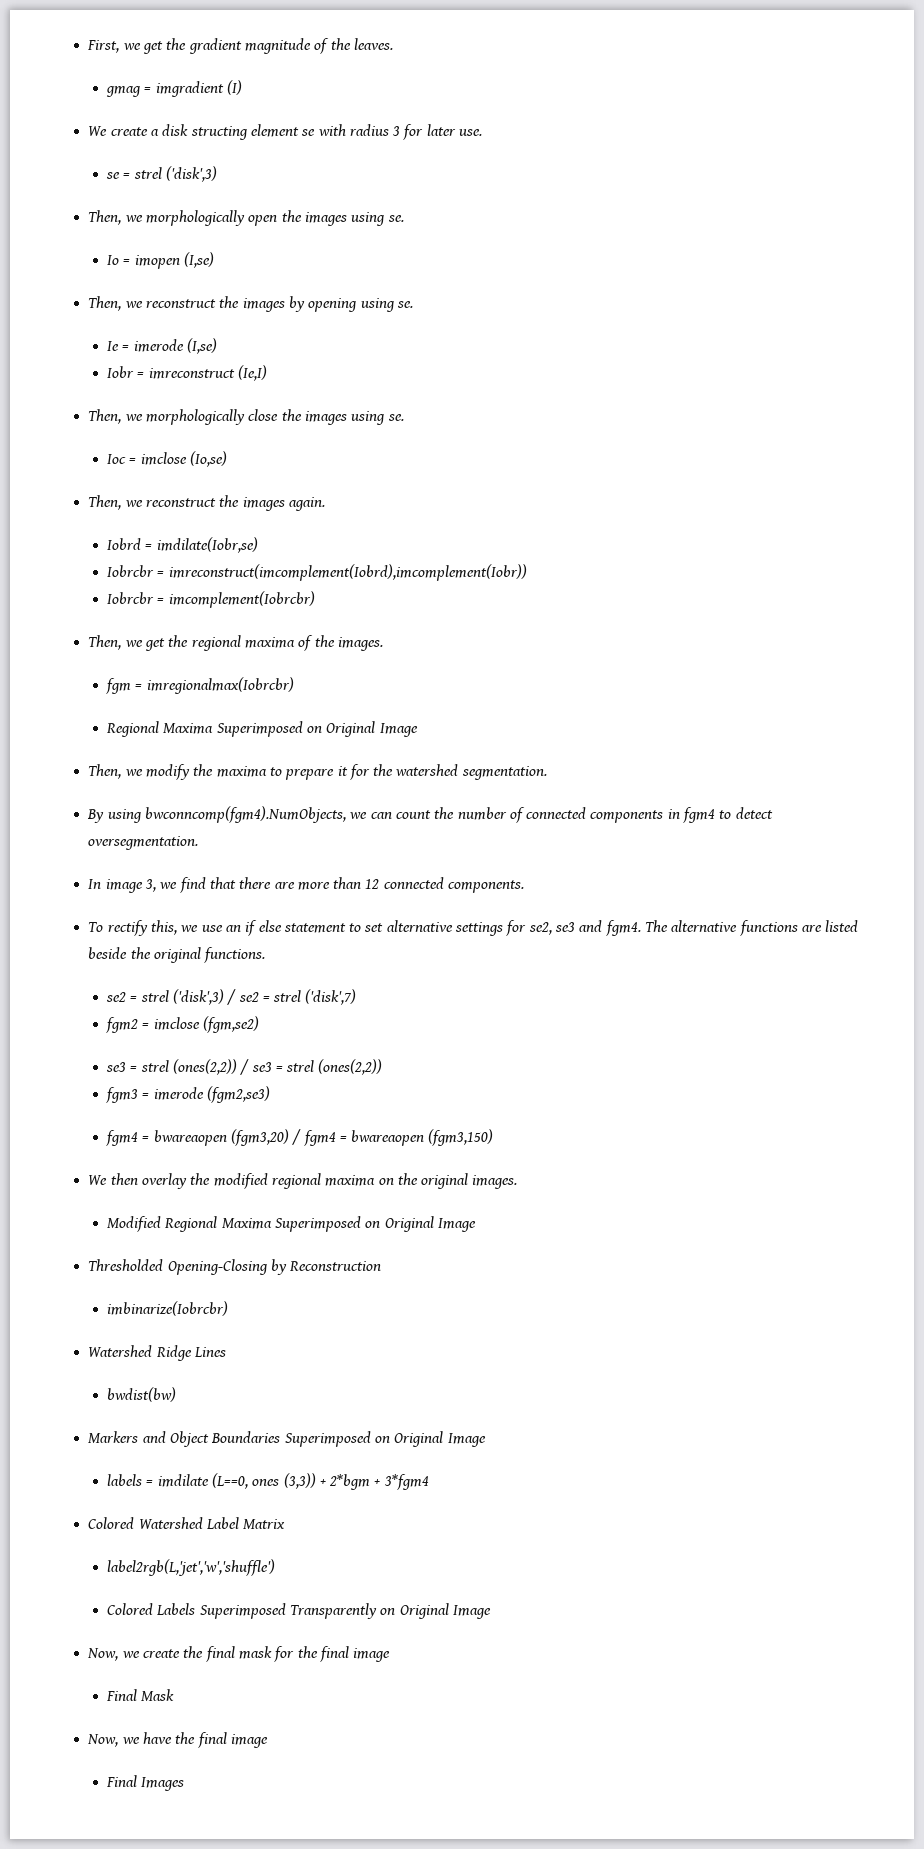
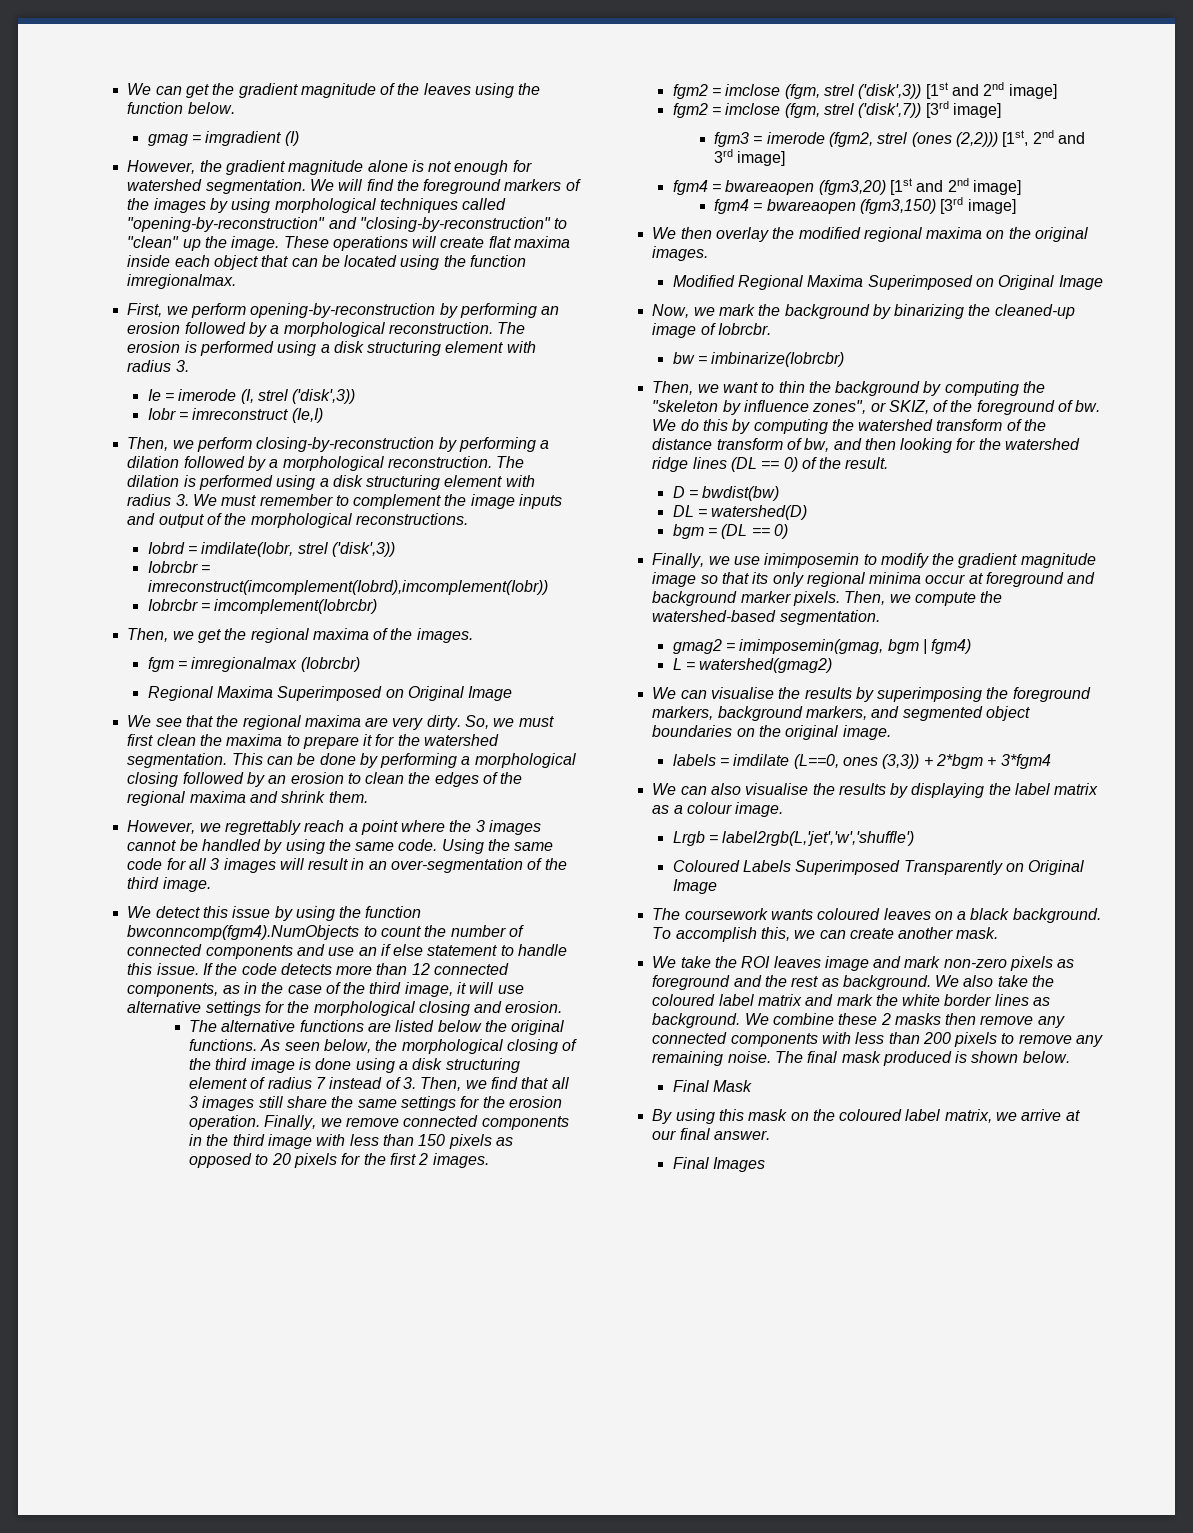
- First, we get the gradient magnitude of the leaves.
+ We can get the gradient magnitude of the leaves using the function below.
- We create a disk structing element se with radius 3 for later use.
- se = strel ('disk',3)
- Then, we morphologically open the images using se.
- Io = imopen (I,se)
- Then, we reconstruct the images by opening using se.
+ However, the gradient magnitude alone is not enough for watershed segmentation. We will find the foreground markers of the images by using morphological techniques called "opening-by-reconstruction" and "closing-by-reconstruction" to "clean" up the image. These operations will create flat maxima inside each object that can be located using the function imregionalmax.
+ First, we perform opening-by-reconstruction by performing an erosion followed by a morphological reconstruction. The erosion is performed using a disk structuring element with radius 3.
- Ie = imerode (I,se)
+ Ie = imerode (I, strel ('disk',3))
- Then, we morphologically close the images using se.
- Ioc = imclose (Io,se)
- Then, we reconstruct the images again.
+ Then, we perform closing-by-reconstruction by performing a dilation followed by a morphological reconstruction. The dilation is performed using a disk structuring element with radius 3. We must remember to complement the image inputs and output of the morphological reconstructions.
- Iobrd = imdilate(Iobr,se)
+ Iobrd = imdilate(Iobr, strel ('disk',3))
- fgm = imregionalmax(Iobrcbr)
+ fgm = imregionalmax (Iobrcbr)
  Regional Maxima Superimposed on Original Image
- Then, we modify the maxima to prepare it for the watershed segmentation.
- By using bwconncomp(fgm4).NumObjects, we can count the number of connected components in fgm4 to detect oversegmentation.
- In image 3, we find that there are more than 12 connected components.
- To rectify this, we use an if else statement to set alternative settings for se2, se3 and fgm4. The alternative functions are listed beside the original functions.
- se2 = strel ('disk',3) / se2 = strel ('disk',7)
- fgm2 = imclose (fgm,se2)
- se3 = strel (ones(2,2)) / se3 = strel (ones(2,2))
- fgm3 = imerode (fgm2,se3)
+ We see that the regional maxima are very dirty. So, we must first clean the maxima to prepare it for the watershed segmentation. This can be done by performing a morphological closing followed by an erosion to clean the edges of the regional maxima and shrink them.
+ However, we regrettably reach a point where the 3 images cannot be handled by using the same code. Using the same code for all 3 images will result in an over-segmentation of the third image.
+ We detect this issue by using the function bwconncomp(fgm4).NumObjects to count the number of connected components and use an if else statement to handle this issue. If the code detects more than 12 connected components, as in the case of the third image, it will use alternative settings for the morphological closing and erosion.
+ The alternative functions are listed below the original functions. As seen below, the morphological closing of the third image is done using a disk structuring element of radius 7 instead of 3. Then, we find that all 3 images still share the same settings for the erosion operation. Finally, we remove connected components in the third image with less than 150 pixels as opposed to 20 pixels for the first 2 images.
+ fgm2 = imclose (fgm, strel ('disk',3)) [1st and 2nd image]
+ fgm2 = imclose (fgm, strel ('disk',7)) [3rd image]
+ fgm3 = imerode (fgm2, strel (ones (2,2))) [1st, 2nd and 3rd image]
- fgm4 = bwareaopen (fgm3,20) / fgm4 = bwareaopen (fgm3,150)
+ fgm4 = bwareaopen (fgm3,20) [1st and 2nd image]
+ fgm4 = bwareaopen (fgm3,150) [3rd image]
- Thresholded Opening-Closing by Reconstruction
- imbinarize(Iobrcbr)
- Watershed Ridge Lines
- bwdist(bw)
- Markers and Object Boundaries Superimposed on Original Image
+ Now, we mark the background by binarizing the cleaned-up image of Iobrcbr.
+ bw = imbinarize(Iobrcbr)
+ Then, we want to thin the background by computing the "skeleton by influence zones", or SKIZ, of the foreground of bw. We do this by computing the watershed transform of the distance transform of bw, and then looking for the watershed ridge lines (DL == 0) of the result.
+ D = bwdist(bw)
+ DL = watershed(D)
+ bgm = (DL == 0)
+ Finally, we use imimposemin to modify the gradient magnitude image so that its only regional minima occur at foreground and background marker pixels. Then, we compute the watershed-based segmentation.
+ gmag2 = imimposemin(gmag, bgm | fgm4)
+ L = watershed(gmag2)
+ We can visualise the results by superimposing the foreground markers, background markers, and segmented object boundaries on the original image.
- Colored Watershed Label Matrix
- label2rgb(L,'jet','w','shuffle')
+ We can also visualise the results by displaying the label matrix as a colour image.
+ Lrgb = label2rgb(L,'jet','w','shuffle')
- Colored Labels Superimposed Transparently on Original Image
+ Coloured Labels Superimposed Transparently on Original Image
- Now, we create the final mask for the final image
+ The coursework wants coloured leaves on a black background. To accomplish this, we can create another mask.
+ We take the ROI leaves image and mark non-zero pixels as foreground and the rest as background. We also take the coloured label matrix and mark the white border lines as background. We combine these 2 masks then remove any connected components with less than 200 pixels to remove any remaining noise. The final mask produced is shown below.
  Final Mask
- Now, we have the final image
+ By using this mask on the coloured label matrix, we arrive at our final answer.

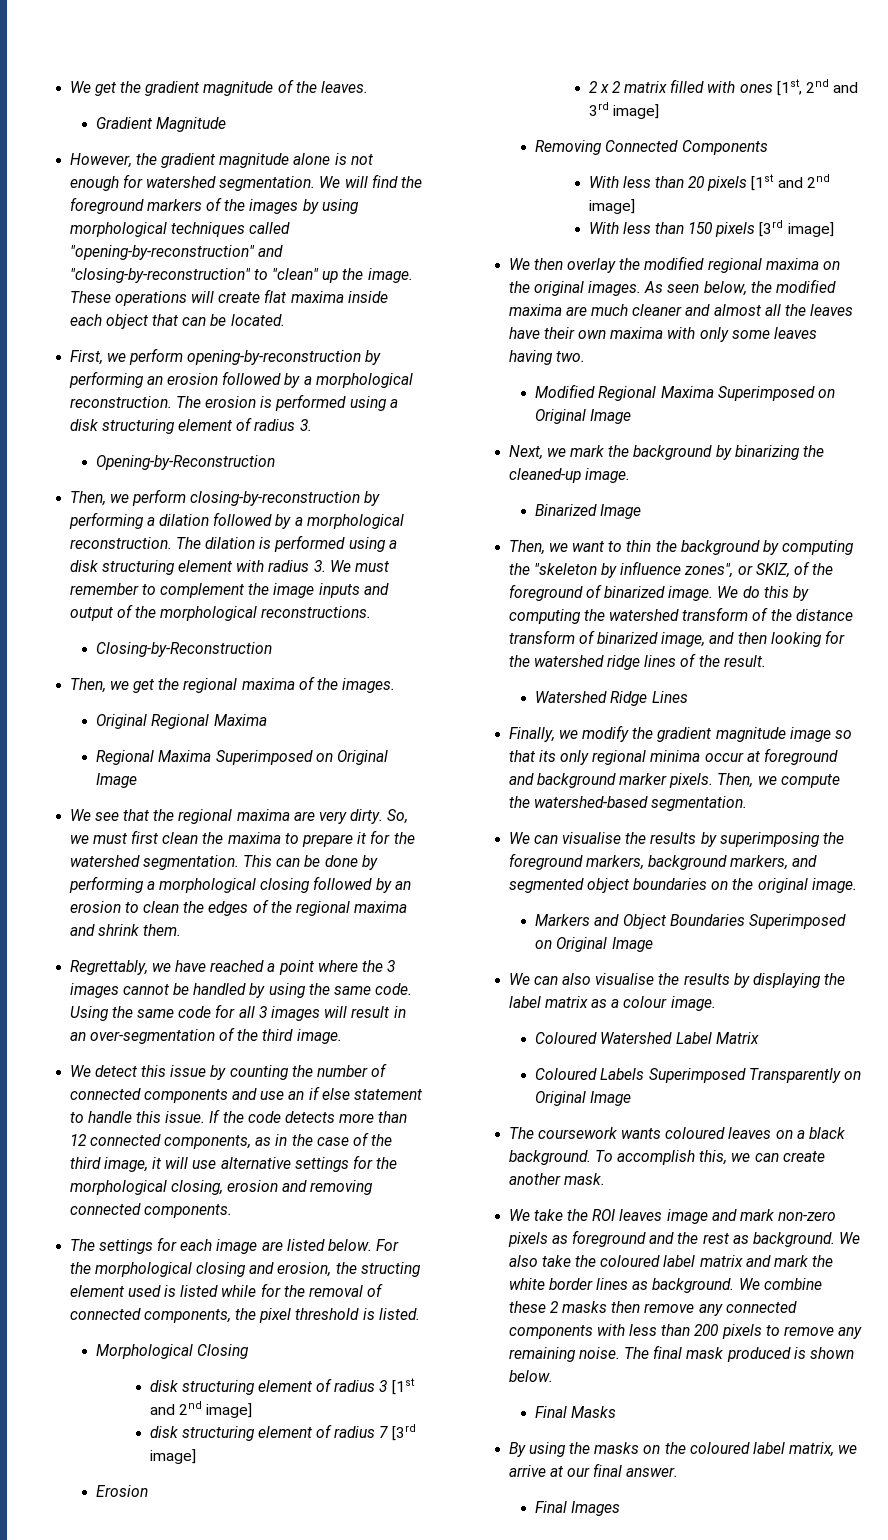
- We can get the gradient magnitude of the leaves using the function below.
- gmag = imgradient (I)
+ We get the gradient magnitude of the leaves.
+ Gradient Magnitude
- These operations will create flat maxima inside each object that can be located using the function imregionalmax.
+ These operations will create flat maxima inside each object that can be located.
- The erosion is performed using a disk structuring element with radius 3.
+ The erosion is performed using a disk structuring element of radius 3.
- Ie = imerode (I, strel ('disk',3))
- Iobr = imreconstruct (Ie,I)
+ Opening-by-Reconstruction
- Iobrd = imdilate(Iobr, strel ('disk',3))
- Iobrcbr = imreconstruct(imcomplement(Iobrd),imcomplement(Iobr))
- Iobrcbr = imcomplement(Iobrcbr)
+ Closing-by-Reconstruction
- fgm = imregionalmax (Iobrcbr)
+ Original Regional Maxima
- However, we regrettably reach a point where the 3 images cannot be handled by using the same code.
+ Regrettably, we have reached a point where the 3 images cannot be handled by using the same code.
- We detect this issue by using the function bwconncomp(fgm4).NumObjects to count the number of connected components and use an if else statement to handle this issue.
+ We detect this issue by counting the number of connected components and use an if else statement to handle this issue.
- If the code detects more than 12 connected components, as in the case of the third image, it will use alternative settings for the morphological closing and erosion.
- The alternative functions are listed below the original functions. As seen below, the morphological closing of the third image is done using a disk structuring element of radius 7 instead of 3. Then, we find that all 3 images still share the same settings for the erosion operation. Finally, we remove connected components in the third image with less than 150 pixels as opposed to 20 pixels for the first 2 images.
- fgm2 = imclose (fgm, strel ('disk',3)) [1st and 2nd image]
- fgm2 = imclose (fgm, strel ('disk',7)) [3rd image]
- fgm3 = imerode (fgm2, strel (ones (2,2))) [1st, 2nd and 3rd image]
+ If the code detects more than 12 connected components, as in the case of the third image, it will use alternative settings for the morphological closing, erosion and removing connected components.
+ The settings for each image are listed below. For the morphological closing and erosion, the structing element used is listed while for the removal of connected components, the pixel threshold is listed.
+ Morphological Closing
+ disk structuring element of radius 3 [1st and 2nd image]
+ disk structuring element of radius 7 [3rd image]
+ Erosion
+ 2 x 2 matrix filled with ones [1st, 2nd and 3rd image]
- fgm4 = bwareaopen (fgm3,20) [1st and 2nd image]
- fgm4 = bwareaopen (fgm3,150) [3rd image]
+ Removing Connected Components
+ With less than 20 pixels [1st and 2nd image]
+ With less than 150 pixels [3rd image]
+ As seen below, the modified maxima are much cleaner and almost all the leaves have their own maxima with only some leaves having two.
- Now, we mark the background by binarizing the cleaned-up image of Iobrcbr.
- bw = imbinarize(Iobrcbr)
+ Next, we mark the background by binarizing the cleaned-up image.
+ Binarized Image
- Then, we want to thin the background by computing the "skeleton by influence zones", or SKIZ, of the foreground of bw.
+ Then, we want to thin the background by computing the "skeleton by influence zones", or SKIZ, of the foreground of binarized image.
- We do this by computing the watershed transform of the distance transform of bw, and then looking for the watershed ridge lines (DL == 0) of the result.
+ We do this by computing the watershed transform of the distance transform of binarized image, and then looking for the watershed ridge lines of the result.
- D = bwdist(bw)
- DL = watershed(D)
- bgm = (DL == 0)
- Finally, we use imimposemin to modify the gradient magnitude image so that its only regional minima occur at foreground and background marker pixels.
+ Watershed Ridge Lines
+ Finally, we modify the gradient magnitude image so that its only regional minima occur at foreground and background marker pixels.
- gmag2 = imimposemin(gmag, bgm | fgm4)
- L = watershed(gmag2)
- labels = imdilate (L==0, ones (3,3)) + 2*bgm + 3*fgm4
+ Markers and Object Boundaries Superimposed on Original Image
- Lrgb = label2rgb(L,'jet','w','shuffle')
+ Coloured Watershed Label Matrix
- Final Mask
+ Final Masks
- By using this mask on the coloured label matrix, we arrive at our final answer.
+ By using the masks on the coloured label matrix, we arrive at our final answer.

